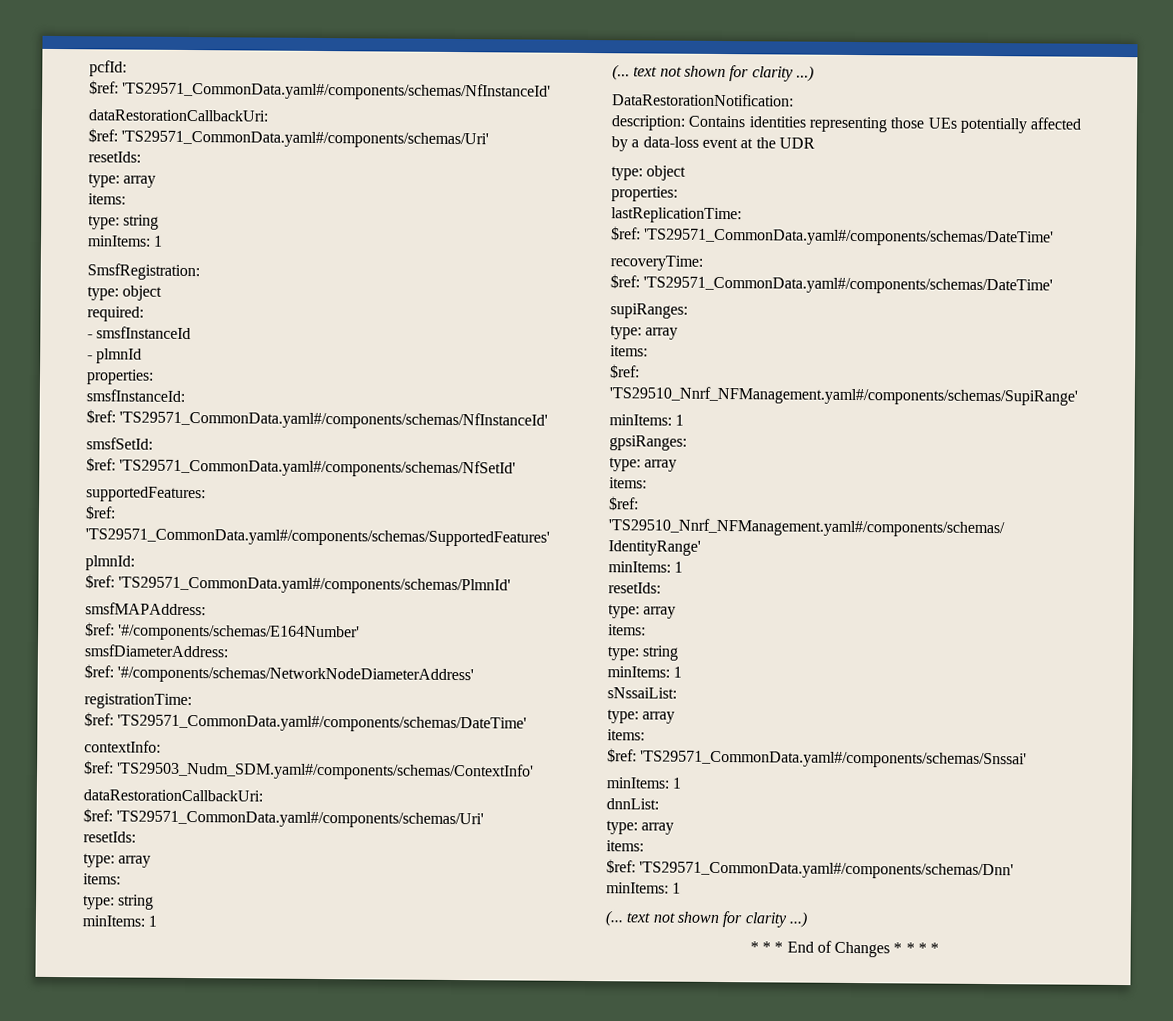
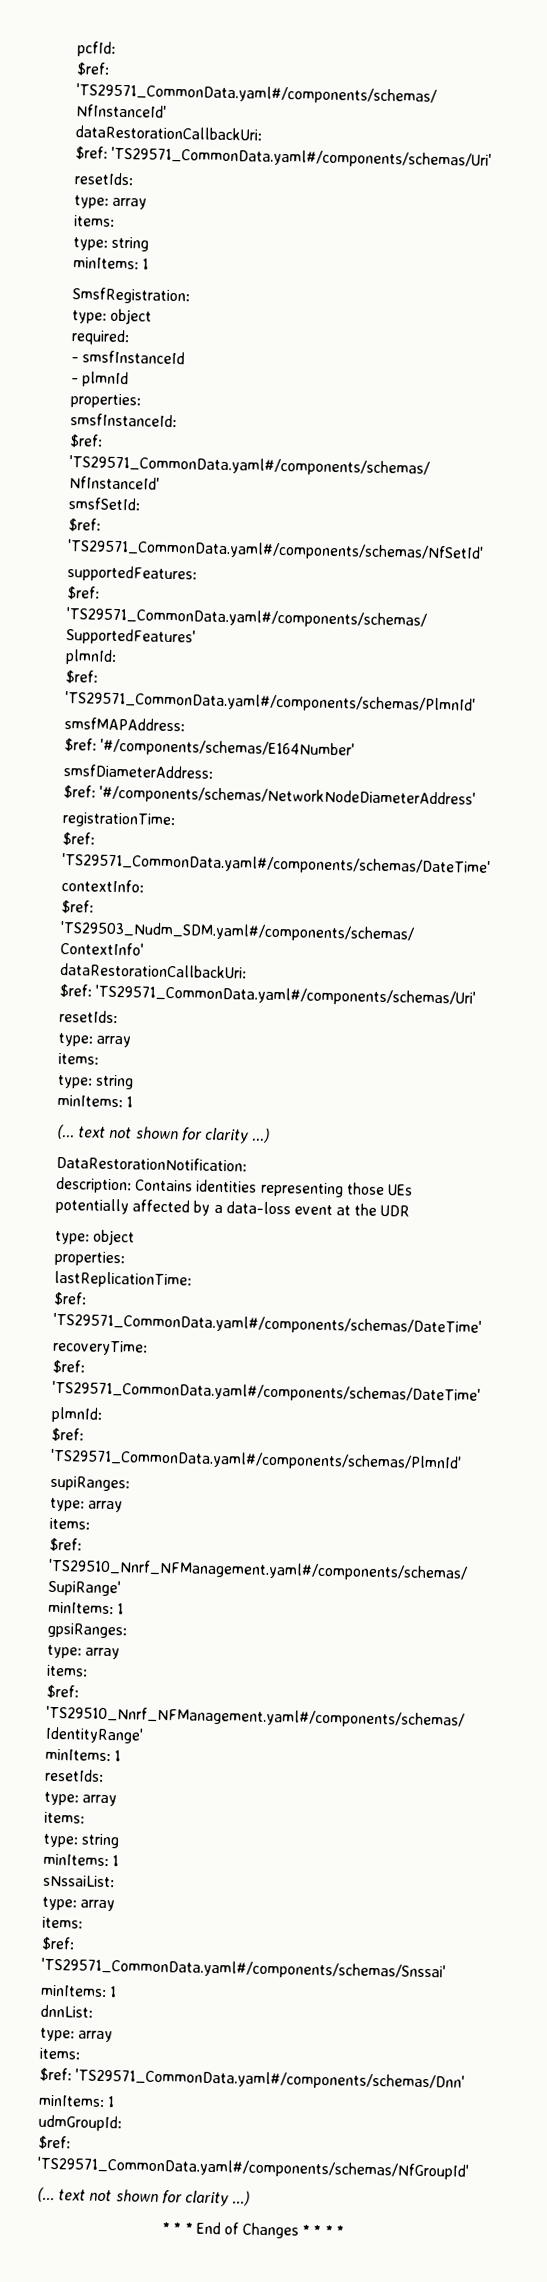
  recoveryTime:
  $ref: 'TS29571_CommonData.yaml#/components/schemas/DateTime'
+ plmnId:
+ $ref: 'TS29571_CommonData.yaml#/components/schemas/PlmnId'
+ udmGroupId:
+ $ref: 'TS29571_CommonData.yaml#/components/schemas/NfGroupId'

